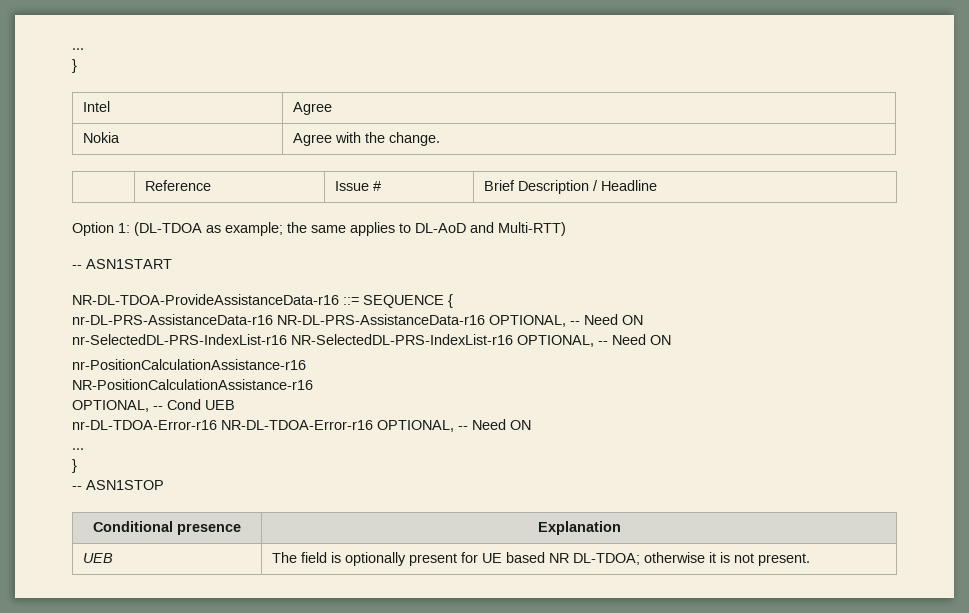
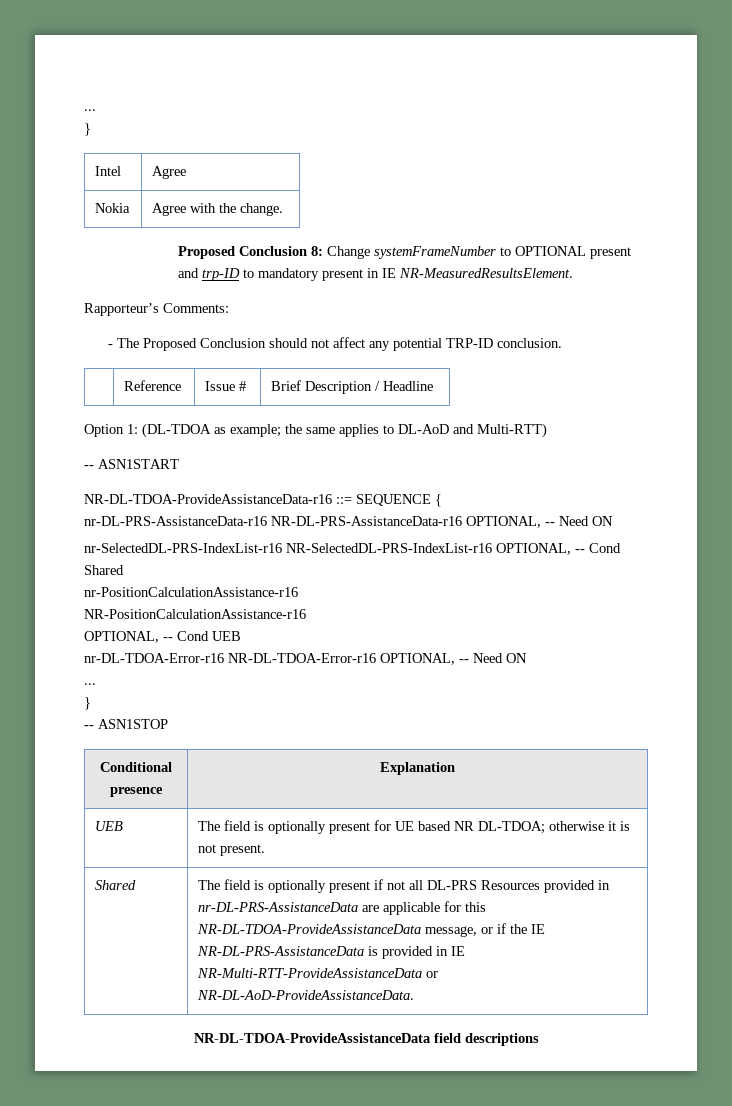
+ Proposed Conclusion 8: Change systemFrameNumber to OPTIONAL present and trp-ID to mandatory present in IE NR-MeasuredResultsElement.
+ Rapporteur’s Comments:
+ - The Proposed Conclusion should not affect any potential TRP-ID conclusion.
- nr-SelectedDL-PRS-IndexList-r16 NR-SelectedDL-PRS-IndexList-r16 OPTIONAL, -- Need ON
+ nr-SelectedDL-PRS-IndexList-r16 NR-SelectedDL-PRS-IndexList-r16 OPTIONAL, -- Cond Shared
+ Shared | The field is optionally present if not all DL-PRS Resources provided in nr-DL-PRS-AssistanceData are applicable for this NR-DL-TDOA-ProvideAssistanceData message, or if the IE NR-DL-PRS-AssistanceData is provided in IE NR-Multi-RTT-ProvideAssistanceData or NR-DL-AoD-ProvideAssistanceData.
+ NR-DL-TDOA-ProvideAssistanceData field descriptions

